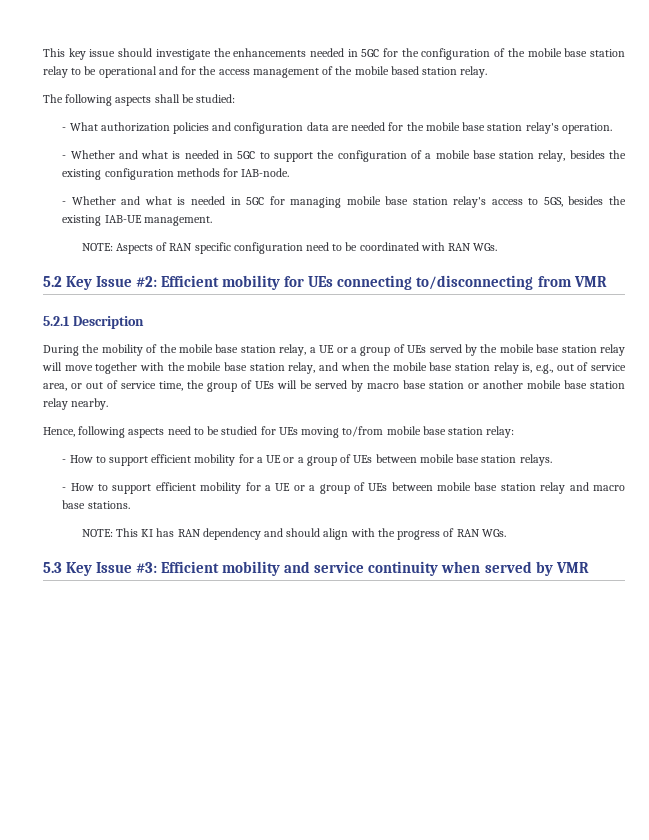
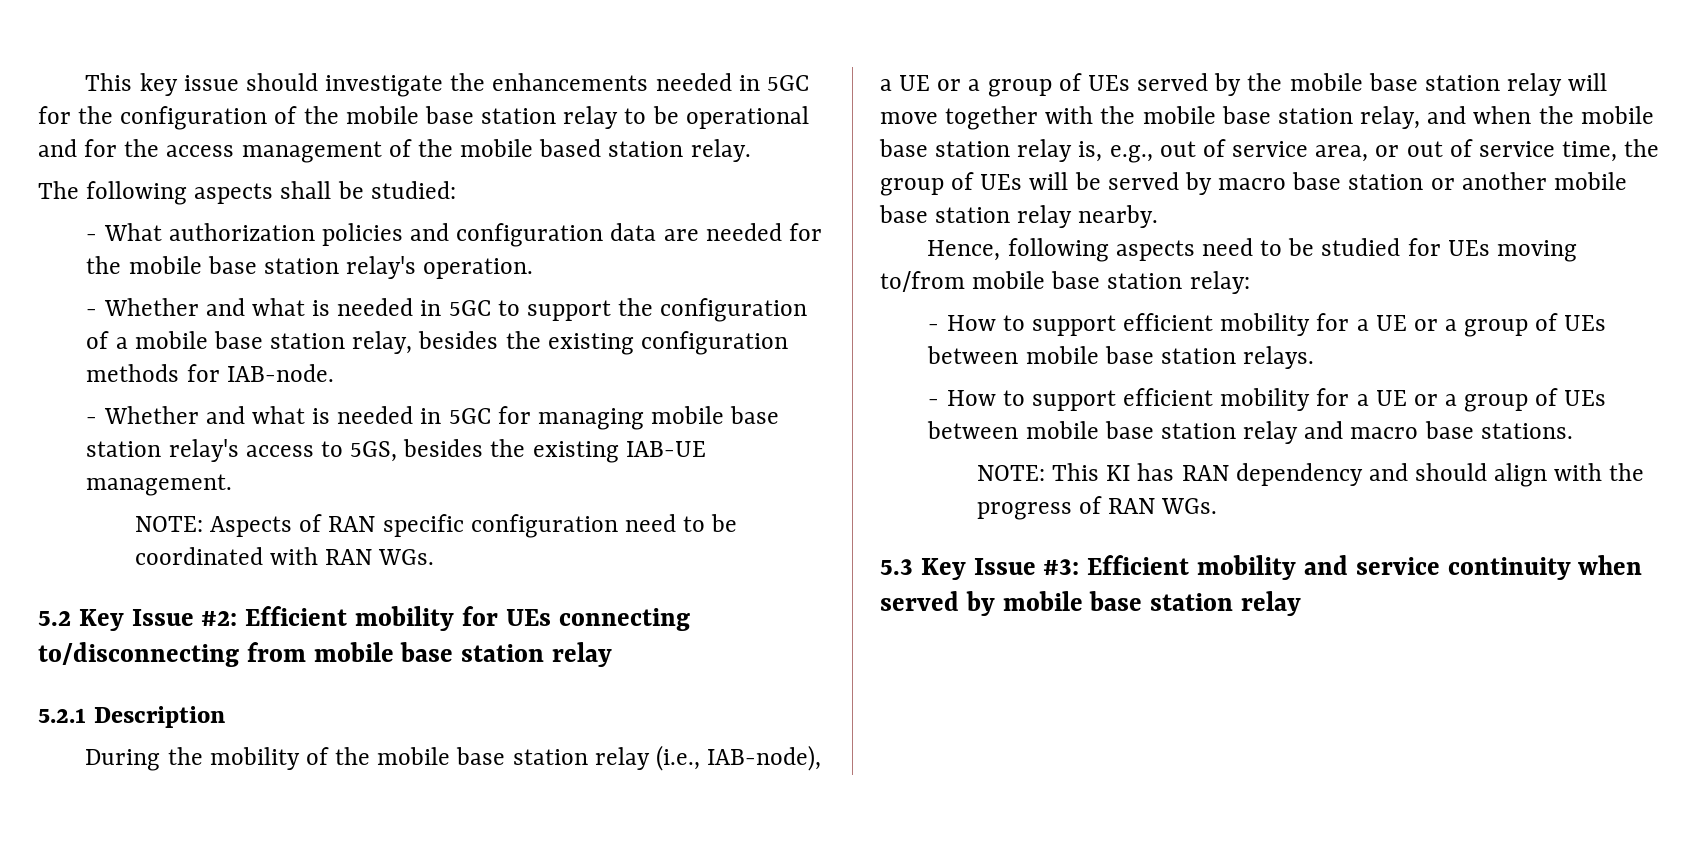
- 5.2 Key Issue #2: Efficient mobility for UEs connecting to/disconnecting from VMR
+ 5.2 Key Issue #2: Efficient mobility for UEs connecting to/disconnecting from mobile base station relay
- During the mobility of the mobile base station relay, a UE or a group of UEs served by the mobile base station relay will move together with the mobile base station relay, and when the mobile base station relay is, e.g., out of service area, or out of service time, the group of UEs will be served by macro base station or another mobile base station relay nearby.
+ During the mobility of the mobile base station relay (i.e., IAB-node), a UE or a group of UEs served by the mobile base station relay will move together with the mobile base station relay, and when the mobile base station relay is, e.g., out of service area, or out of service time, the group of UEs will be served by macro base station or another mobile base station relay nearby.
- 5.3 Key Issue #3: Efficient mobility and service continuity when served by VMR
+ 5.3 Key Issue #3: Efficient mobility and service continuity when served by mobile base station relay

